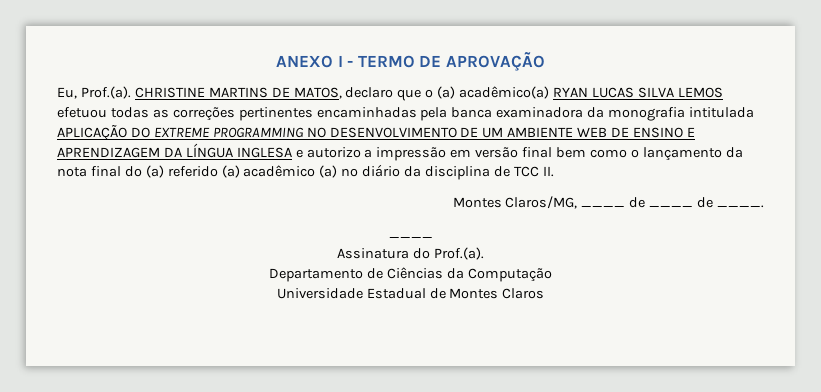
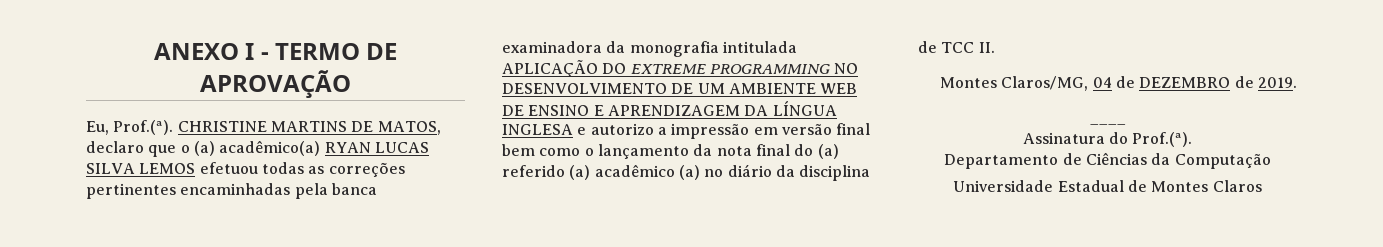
- Montes Claros/MG, ____ de ____ de ____.
+ Montes Claros/MG, 04 de DEZEMBRO de 2019.

